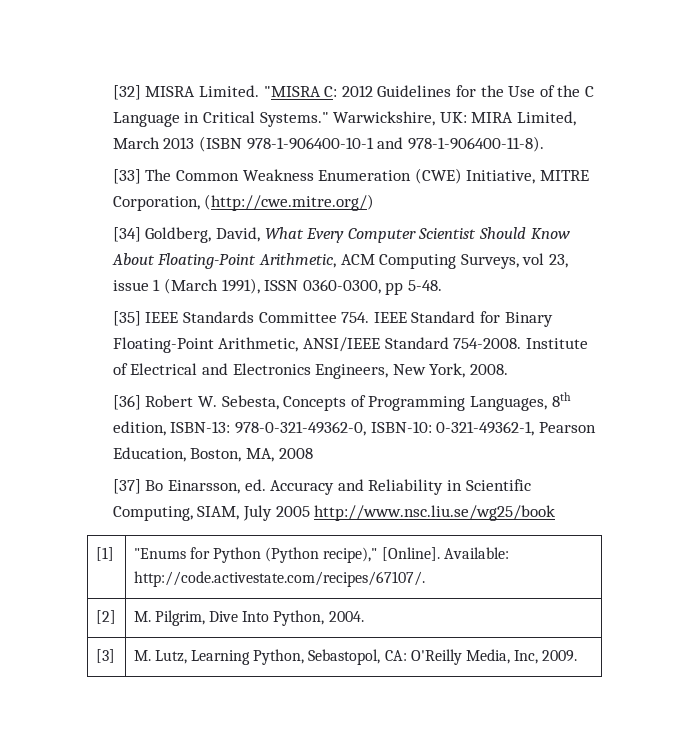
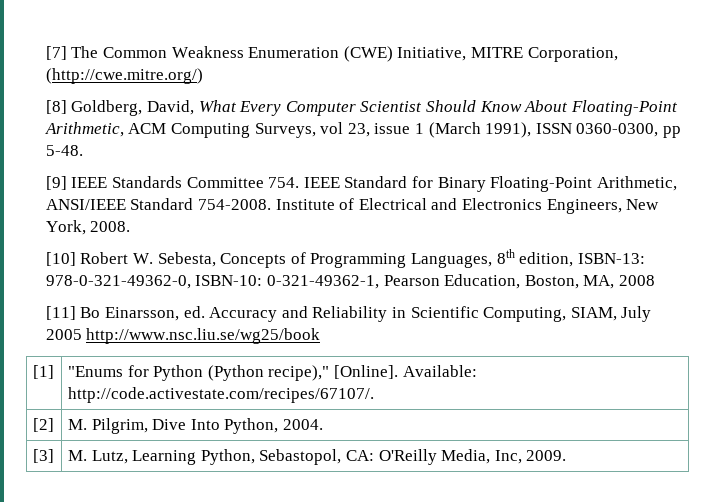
- [32] MISRA Limited. "MISRA C: 2012 Guidelines for the Use of the C Language in Critical Systems." Warwickshire, UK: MIRA Limited, March 2013 (ISBN 978-1-906400-10-1 and 978-1-906400-11-8).
- [33] The Common Weakness Enumeration (CWE) Initiative, MITRE Corporation, (http://cwe.mitre.org/)
+ [7] The Common Weakness Enumeration (CWE) Initiative, MITRE Corporation, (http://cwe.mitre.org/)
- [34] Goldberg, David, What Every Computer Scientist Should Know About Floating-Point Arithmetic, ACM Computing Surveys, vol 23, issue 1 (March 1991), ISSN 0360-0300, pp 5-48.
+ [8] Goldberg, David, What Every Computer Scientist Should Know About Floating-Point Arithmetic, ACM Computing Surveys, vol 23, issue 1 (March 1991), ISSN 0360-0300, pp 5-48.
- [35] IEEE Standards Committee 754. IEEE Standard for Binary Floating-Point Arithmetic, ANSI/IEEE Standard 754-2008.
+ [9] IEEE Standards Committee 754. IEEE Standard for Binary Floating-Point Arithmetic, ANSI/IEEE Standard 754-2008.
- [36] Robert W. Sebesta, Concepts of Programming Languages, 8th edition, ISBN-13: 978-0-321-49362-0, ISBN-10: 0-321-49362-1, Pearson Education, Boston, MA, 2008
+ [10] Robert W. Sebesta, Concepts of Programming Languages, 8th edition, ISBN-13: 978-0-321-49362-0, ISBN-10: 0-321-49362-1, Pearson Education, Boston, MA, 2008
- [37] Bo Einarsson, ed. Accuracy and Reliability in Scientific Computing, SIAM, July 2005 http://www.nsc.liu.se/wg25/book
+ [11] Bo Einarsson, ed. Accuracy and Reliability in Scientific Computing, SIAM, July 2005 http://www.nsc.liu.se/wg25/book

